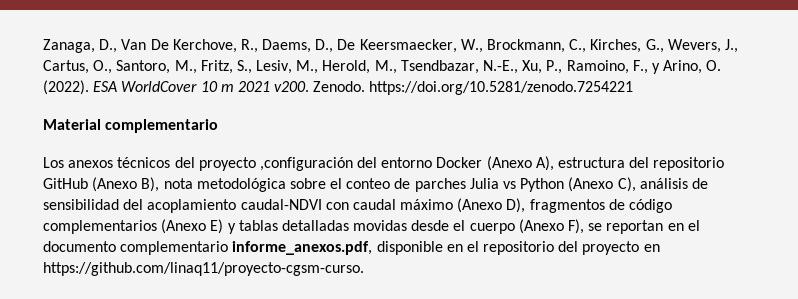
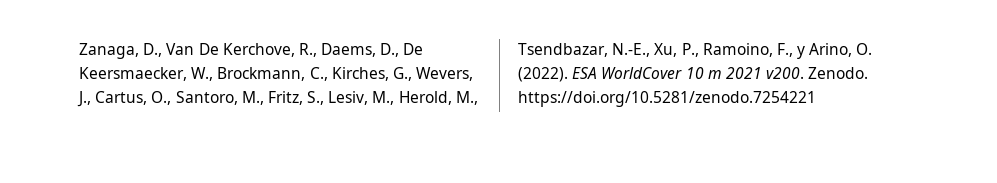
- Material complementario
- Los anexos técnicos del proyecto ,configuración del entorno Docker (Anexo A), estructura del repositorio GitHub (Anexo B), nota metodológica sobre el conteo de parches Julia vs Python (Anexo C), análisis de sensibilidad del acoplamiento caudal-NDVI con caudal máximo (Anexo D), fragmentos de código complementarios (Anexo E) y tablas detalladas movidas desde el cuerpo (Anexo F), se reportan en el documento complementario informe_anexos.pdf, disponible en el repositorio del proyecto en https://github.com/linaq11/proyecto-cgsm-curso.

